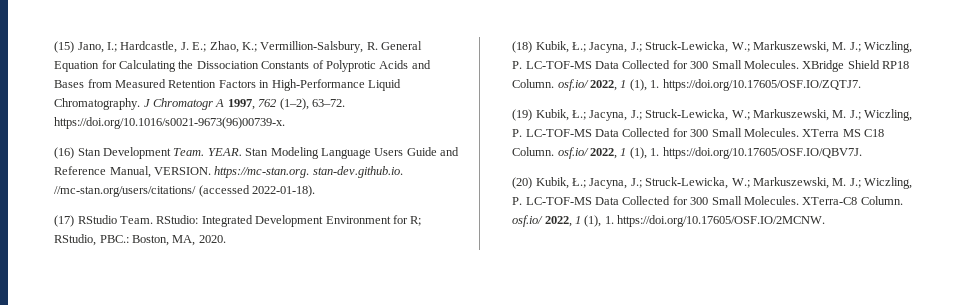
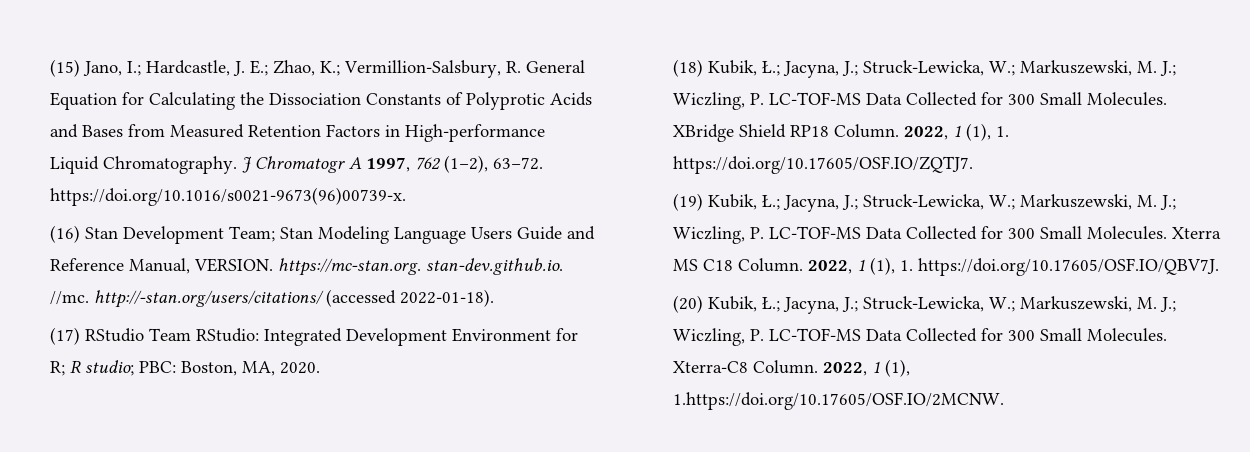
- (15) Jano, I.; Hardcastle, J. E.; Zhao, K.; Vermillion-Salsbury, R. General Equation for Calculating the Dissociation Constants of Polyprotic Acids and Bases from Measured Retention Factors in High-Performance Liquid Chromatography.
+ (15) Jano, I.; Hardcastle, J. E.; Zhao, K.; Vermillion-Salsbury, R. General Equation for Calculating the Dissociation Constants of Polyprotic Acids and Bases from Measured Retention Factors in High-performance Liquid Chromatography.
- (16) Stan Development Team. YEAR. Stan Modeling Language Users Guide and Reference Manual, VERSION. https://mc-stan.org. stan-dev.github.io. //mc-stan.org/users/citations/ (accessed 2022-01-18).
+ (16) Stan Development Team; Stan Modeling Language Users Guide and Reference Manual, VERSION. https://mc-stan.org. stan-dev.github.io. //mc. http://-stan.org/users/citations/ (accessed 2022-01-18).
- (17) RStudio Team. RStudio: Integrated Development Environment for R; RStudio, PBC.: Boston, MA, 2020.
+ (17) RStudio Team RStudio: Integrated Development Environment for R; R studio; PBC: Boston, MA, 2020.
- XBridge Shield RP18 Column. osf.io/ 2022, 1 (1), 1. https://doi.org/10.17605/OSF.IO/ZQTJ7.
+ XBridge Shield RP18 Column. 2022, 1 (1), 1. https://doi.org/10.17605/OSF.IO/ZQTJ7.
- XTerra MS C18 Column. osf.io/ 2022, 1 (1), 1. https://doi.org/10.17605/OSF.IO/QBV7J.
+ Xterra MS C18 Column. 2022, 1 (1), 1. https://doi.org/10.17605/OSF.IO/QBV7J.
- XTerra-C8 Column. osf.io/ 2022, 1 (1), 1. https://doi.org/10.17605/OSF.IO/2MCNW.
+ Xterra-C8 Column. 2022, 1 (1), 1.https://doi.org/10.17605/OSF.IO/2MCNW.

